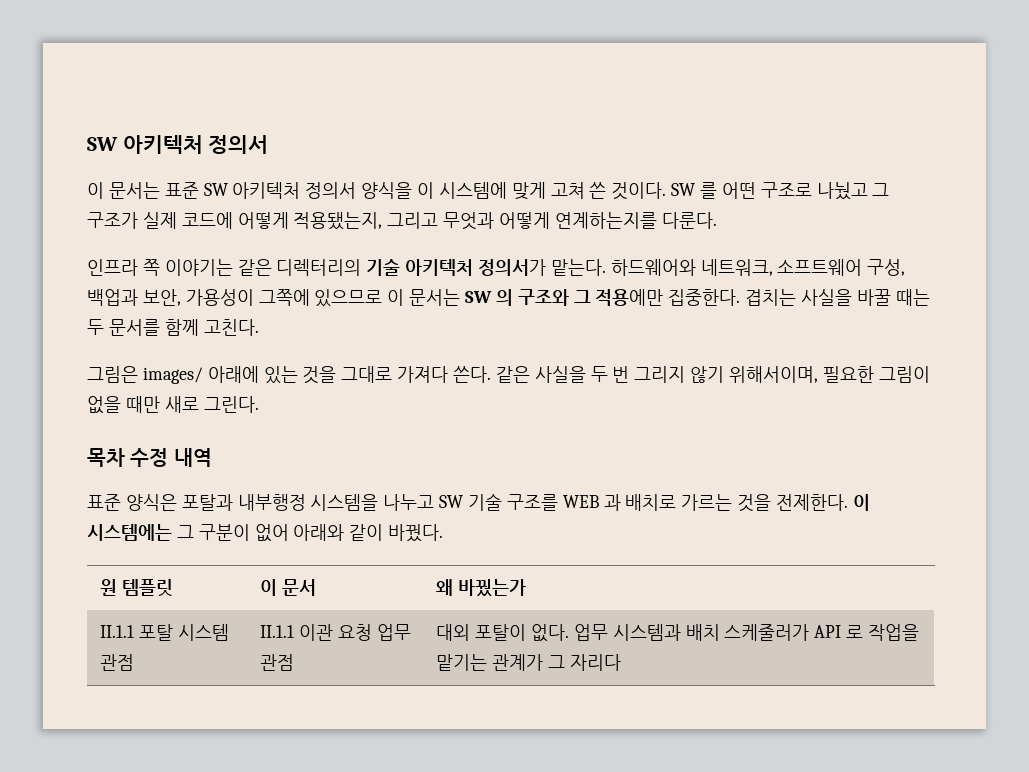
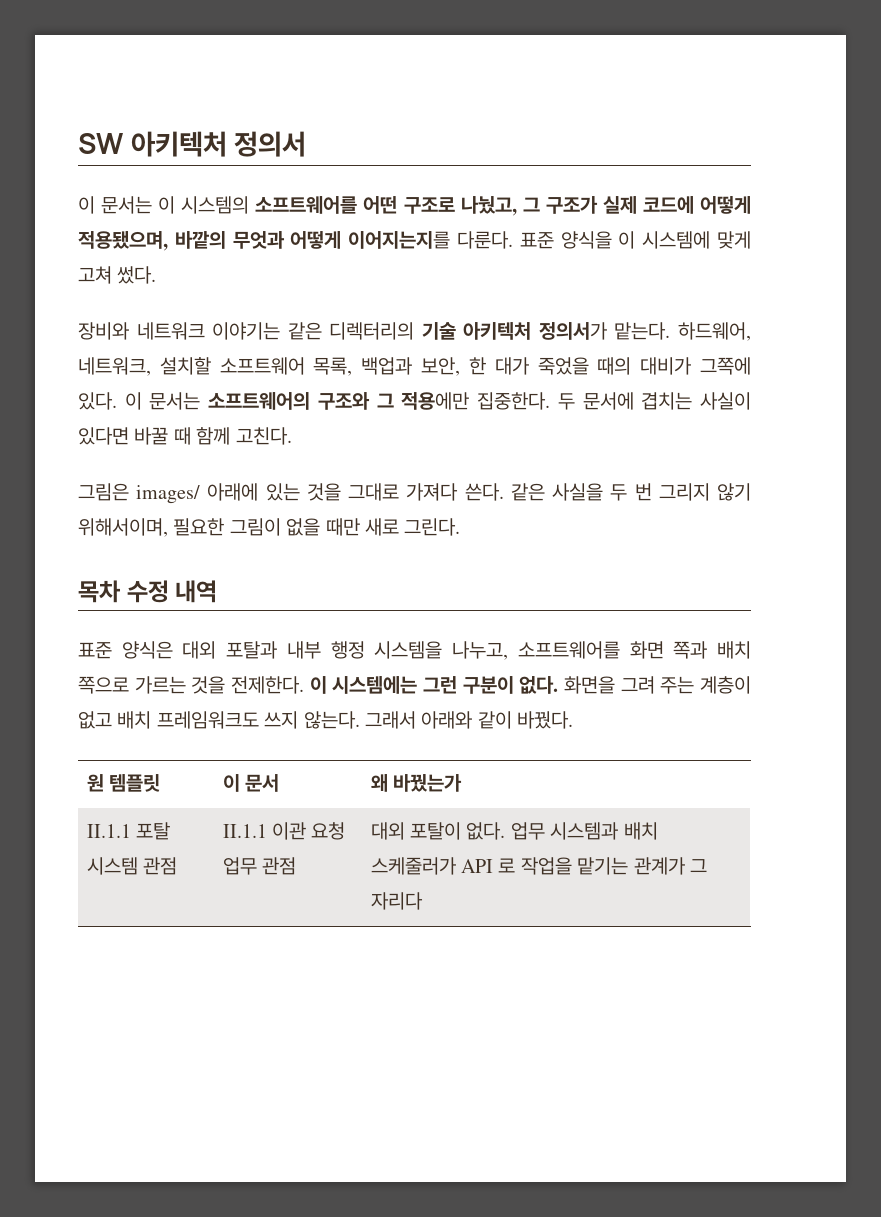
- 이 문서는 표준 SW 아키텍처 정의서 양식을 이 시스템에 맞게 고쳐 쓴 것이다. SW 를 어떤 구조로 나눴고 그 구조가 실제 코드에 어떻게 적용됐는지, 그리고 무엇과 어떻게 연계하는지를 다룬다.
- 인프라 쪽 이야기는 같은 디렉터리의 기술 아키텍처 정의서가 맡는다.
+ 이 문서는 이 시스템의 소프트웨어를 어떤 구조로 나눴고, 그 구조가 실제 코드에 어떻게 적용됐으며, 바깥의 무엇과 어떻게 이어지는지를 다룬다. 표준 양식을 이 시스템에 맞게 고쳐 썼다.
+ 장비와 네트워크 이야기는 같은 디렉터리의 기술 아키텍처 정의서가 맡는다.
- 하드웨어와 네트워크, 소프트웨어 구성, 백업과 보안, 가용성이 그쪽에 있으므로 이 문서는 SW 의 구조와 그 적용에만 집중한다. 겹치는 사실을 바꿀 때는 두 문서를 함께 고친다.
+ 하드웨어, 네트워크, 설치할 소프트웨어 목록, 백업과 보안, 한 대가 죽었을 때의 대비가 그쪽에 있다. 이 문서는 소프트웨어의 구조와 그 적용에만 집중한다. 두 문서에 겹치는 사실이 있다면 바꿀 때 함께 고친다.
- 표준 양식은 포탈과 내부행정 시스템을 나누고 SW 기술 구조를 WEB 과 배치로 가르는 것을 전제한다.
+ 표준 양식은 대외 포탈과 내부 행정 시스템을 나누고, 소프트웨어를 화면 쪽과 배치 쪽으로 가르는 것을 전제한다.
- 이 시스템에는 그 구분이 없어 아래와 같이 바꿨다.
+ 이 시스템에는 그런 구분이 없다. 화면을 그려 주는 계층이 없고 배치 프레임워크도 쓰지 않는다. 그래서 아래와 같이 바꿨다.

